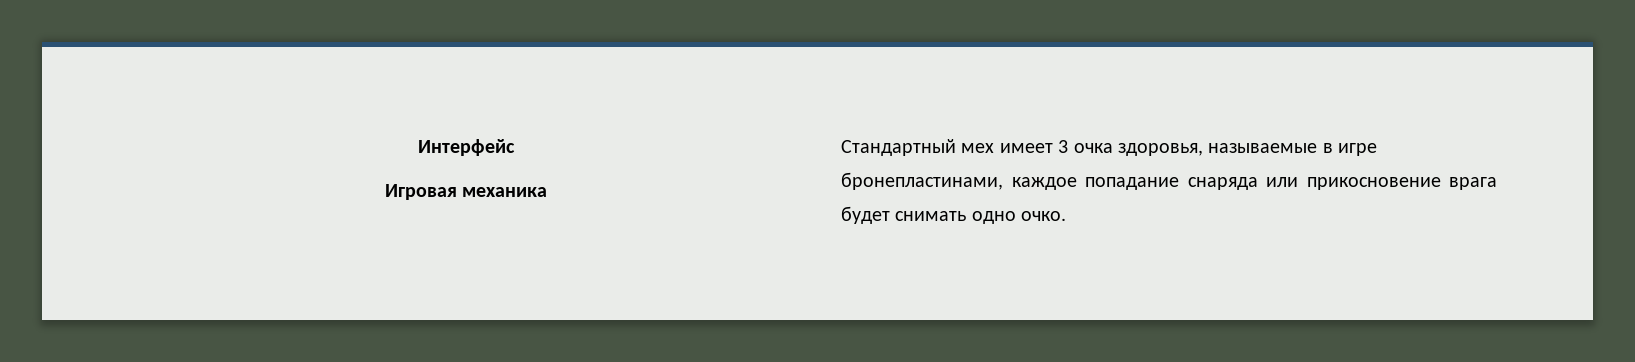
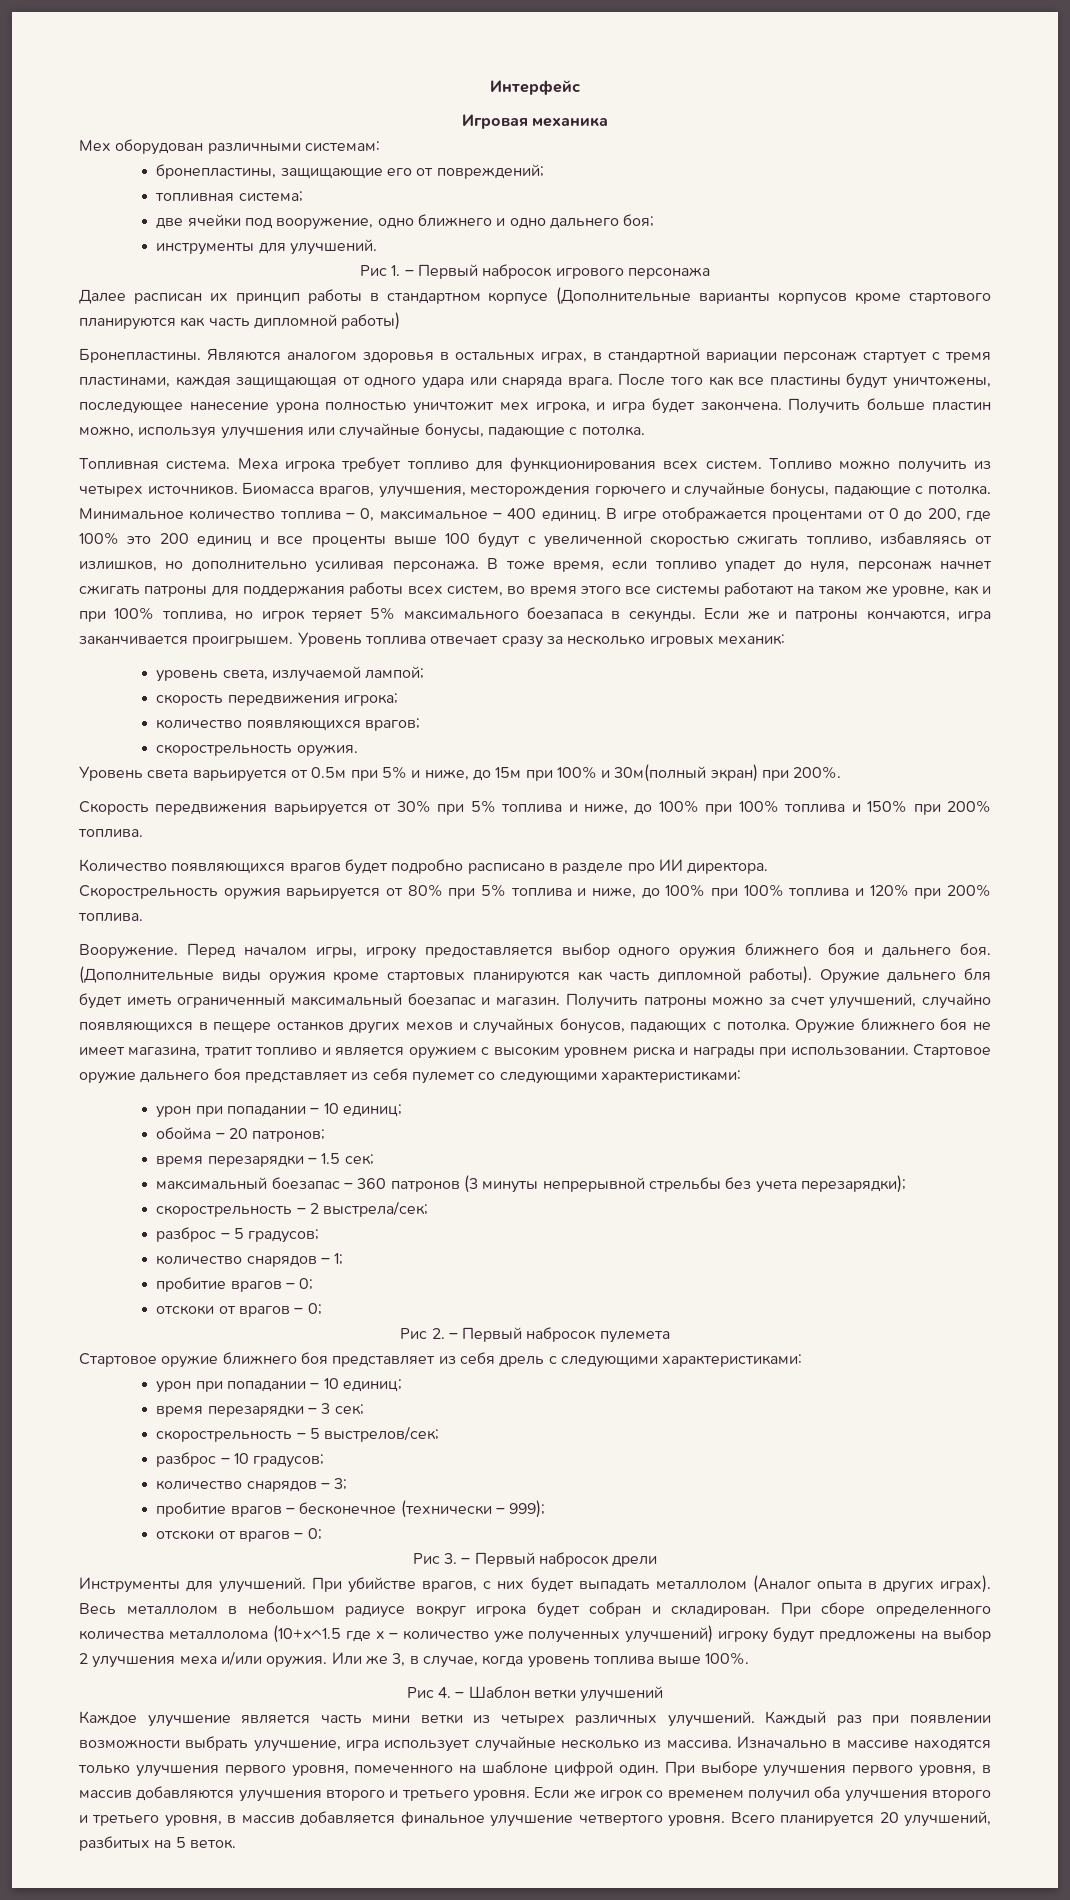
- Стандартный мех имеет 3 очка здоровья, называемые в игре бронепластинами, каждое попадание снаряда или прикосновение врага будет снимать одно очко.
+ Мех оборудован различными системам:
+ бронепластины, защищающие его от повреждений;
+ топливная система;
+ две ячейки под вооружение, одно ближнего и одно дальнего боя;
+ инструменты для улучшений.
+ Рис 1. – Первый набросок игрового персонажа
+ Далее расписан их принцип работы в стандартном корпусе (Дополнительные варианты корпусов кроме стартового планируются как часть дипломной работы)
+ Бронепластины. Являются аналогом здоровья в остальных играх, в стандартной вариации персонаж стартует с тремя пластинами, каждая защищающая от одного удара или снаряда врага. После того как все пластины будут уничтожены, последующее нанесение урона полностью уничтожит мех игрока, и игра будет закончена. Получить больше пластин можно, используя улучшения или случайные бонусы, падающие с потолка.
+ Топливная система. Меха игрока требует топливо для функционирования всех систем. Топливо можно получить из четырех источников. Биомасса врагов, улучшения, месторождения горючего и случайные бонусы, падающие с потолка. Минимальное количество топлива – 0, максимальное – 400 единиц. В игре отображается процентами от 0 до 200, где 100% это 200 единиц и все проценты выше 100 будут с увеличенной скоростью сжигать топливо, избавляясь от излишков, но дополнительно усиливая персонажа. В тоже время, если топливо упадет до нуля, персонаж начнет сжигать патроны для поддержания работы всех систем, во время этого все системы работают на таком же уровне, как и при 100% топлива, но игрок теряет 5% максимального боезапаса в секунды. Если же и патроны кончаются, игра заканчивается проигрышем. Уровень топлива отвечает сразу за несколько игровых механик:
+ уровень света, излучаемой лампой;
+ скорость передвижения игрока;
+ количество появляющихся врагов;
+ скорострельность оружия.
+ Уровень света варьируется от 0.5м при 5% и ниже, до 15м при 100% и 30м(полный экран) при 200%.
+ Скорость передвижения варьируется от 30% при 5% топлива и ниже, до 100% при 100% топлива и 150% при 200% топлива.
+ Количество появляющихся врагов будет подробно расписано в разделе про ИИ директора.
+ Скорострельность оружия варьируется от 80% при 5% топлива и ниже, до 100% при 100% топлива и 120% при 200% топлива.
+ Вооружение. Перед началом игры, игроку предоставляется выбор одного оружия ближнего боя и дальнего боя. (Дополнительные виды оружия кроме стартовых планируются как часть дипломной работы). Оружие дальнего бля будет иметь ограниченный максимальный боезапас и магазин. Получить патроны можно за счет улучшений, случайно появляющихся в пещере останков других мехов и случайных бонусов, падающих с потолка. Оружие ближнего боя не имеет магазина, тратит топливо и является оружием с высоким уровнем риска и награды при использовании. Стартовое оружие дальнего боя представляет из себя пулемет со следующими характеристиками:
+ урон при попадании – 10 единиц;
+ обойма – 20 патронов;
+ время перезарядки – 1.5 сек;
+ максимальный боезапас – 360 патронов (3 минуты непрерывной стрельбы без учета перезарядки);
+ скорострельность – 2 выстрела/сек;
+ разброс – 5 градусов;
+ количество снарядов – 1;
+ пробитие врагов – 0;
+ отскоки от врагов – 0;
+ Рис 2. – Первый набросок пулемета
+ Стартовое оружие ближнего боя представляет из себя дрель с следующими характеристиками:
+ урон при попадании – 10 единиц;
+ время перезарядки – 3 сек;
+ скорострельность – 5 выстрелов/сек;
+ разброс – 10 градусов;
+ количество снарядов – 3;
+ пробитие врагов – бесконечное (технически – 999);
+ отскоки от врагов – 0;
+ Рис 3. – Первый набросок дрели
+ Инструменты для улучшений. При убийстве врагов, с них будет выпадать металлолом (Аналог опыта в других играх). Весь металлолом в небольшом радиусе вокруг игрока будет собран и складирован. При сборе определенного количества металлолома (10+x^1.5 где x – количество уже полученных улучшений) игроку будут предложены на выбор 2 улучшения меха и/или оружия. Или же 3, в случае, когда уровень топлива выше 100%.
+ Рис 4. – Шаблон ветки улучшений
+ Каждое улучшение является часть мини ветки из четырех различных улучшений. Каждый раз при появлении возможности выбрать улучшение, игра использует случайные несколько из массива. Изначально в массиве находятся только улучшения первого уровня, помеченного на шаблоне цифрой один. При выборе улучшения первого уровня, в массив добавляются улучшения второго и третьего уровня. Если же игрок со временем получил оба улучшения второго и третьего уровня, в массив добавляется финальное улучшение четвертого уровня. Всего планируется 20 улучшений, разбитых на 5 веток.

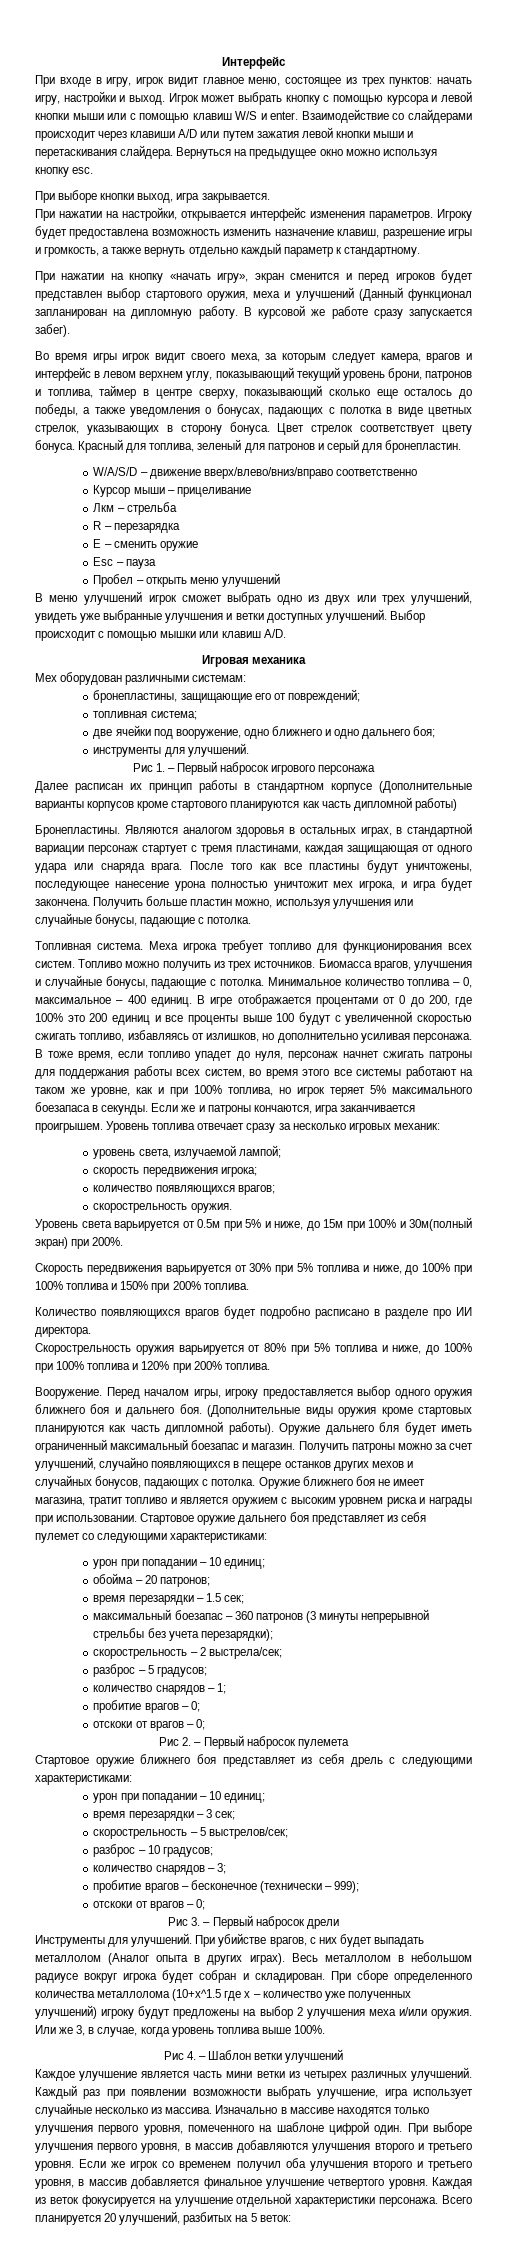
+ При входе в игру, игрок видит главное меню, состоящее из трех пунктов: начать игру, настройки и выход. Игрок может выбрать кнопку с помощью курсора и левой кнопки мыши или с помощью клавиш W/S и enter. Взаимодействие со слайдерами происходит через клавиши A/D или путем зажатия левой кнопки мыши и перетаскивания слайдера. Вернуться на предыдущее окно можно используя кнопку esc.
+ При выборе кнопки выход, игра закрывается.
+ При нажатии на настройки, открывается интерфейс изменения параметров. Игроку будет предоставлена возможность изменить назначение клавиш, разрешение игры и громкость, а также вернуть отдельно каждый параметр к стандартному.
+ При нажатии на кнопку «начать игру», экран сменится и перед игроков будет представлен выбор стартового оружия, меха и улучшений (Данный функционал запланирован на дипломную работу. В курсовой же работе сразу запускается забег).
+ Во время игры игрок видит своего меха, за которым следует камера, врагов и интерфейс в левом верхнем углу, показывающий текущий уровень брони, патронов и топлива, таймер в центре сверху, показывающий сколько еще осталось до победы, а также уведомления о бонусах, падающих с полотка в виде цветных стрелок, указывающих в сторону бонуса. Цвет стрелок соответствует цвету бонуса. Красный для топлива, зеленый для патронов и серый для бронепластин.
+ W/A/S/D – движение вверх/влево/вниз/вправо соответственно
+ Курсор мыши – прицеливание
+ Лкм – стрельба
+ R – перезарядка
+ E – сменить оружие
+ Esc – пауза
+ Пробел – открыть меню улучшений
+ В меню улучшений игрок сможет выбрать одно из двух или трех улучшений, увидеть уже выбранные улучшения и ветки доступных улучшений. Выбор происходит с помощью мышки или клавиш A/D.
- Топливо можно получить из четырех источников.
+ Топливо можно получить из трех источников.
- Биомасса врагов, улучшения, месторождения горючего и случайные бонусы, падающие с потолка.
+ Биомасса врагов, улучшения и случайные бонусы, падающие с потолка.
+ Каждая из веток фокусируется на улучшение отдельной характеристики персонажа.
- Всего планируется 20 улучшений, разбитых на 5 веток.
+ Всего планируется 20 улучшений, разбитых на 5 веток:

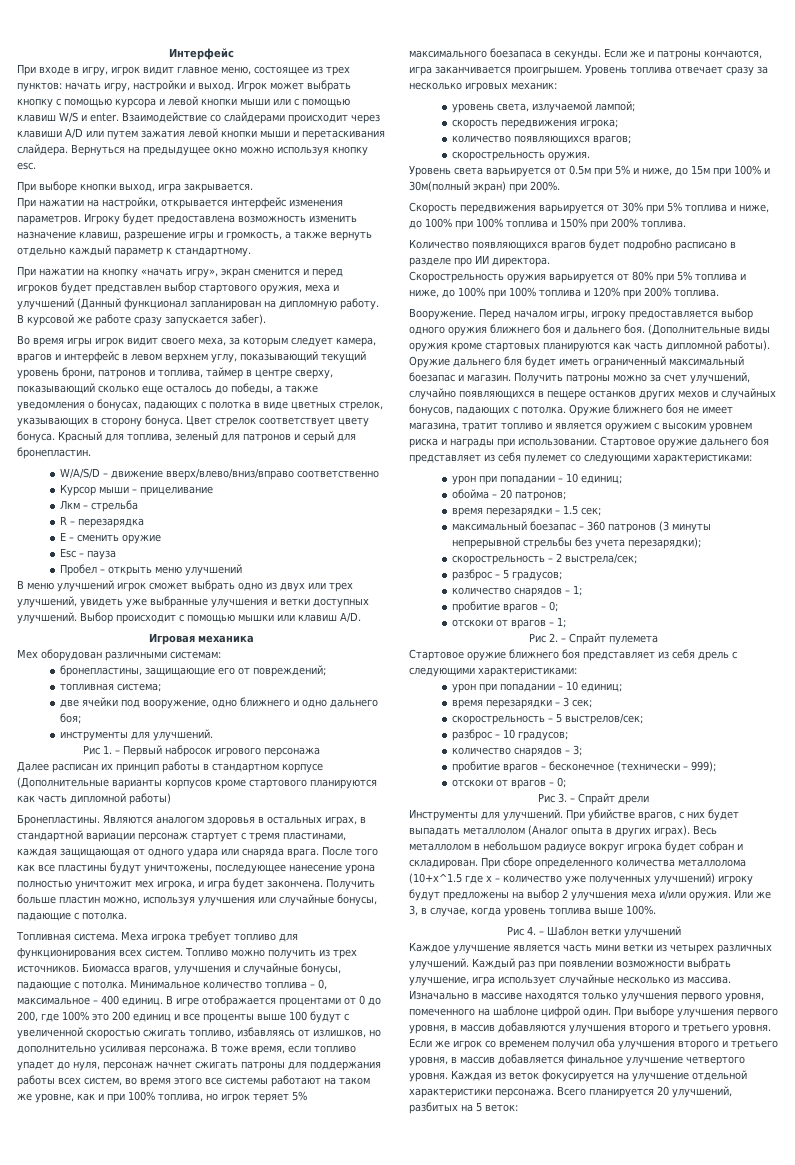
  пробитие врагов – 0;
- отскоки от врагов – 0;
+ отскоки от врагов – 1;
- Рис 2. – Первый набросок пулемета
+ Рис 2. – Спрайт пулемета
- Рис 3. – Первый набросок дрели
+ Рис 3. – Спрайт дрели

